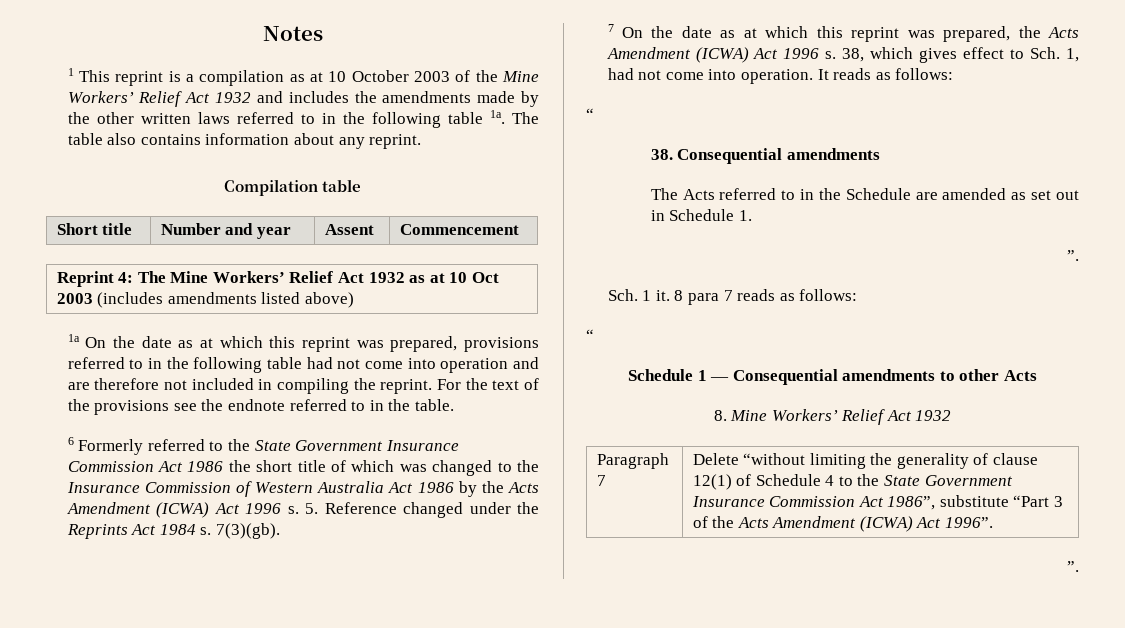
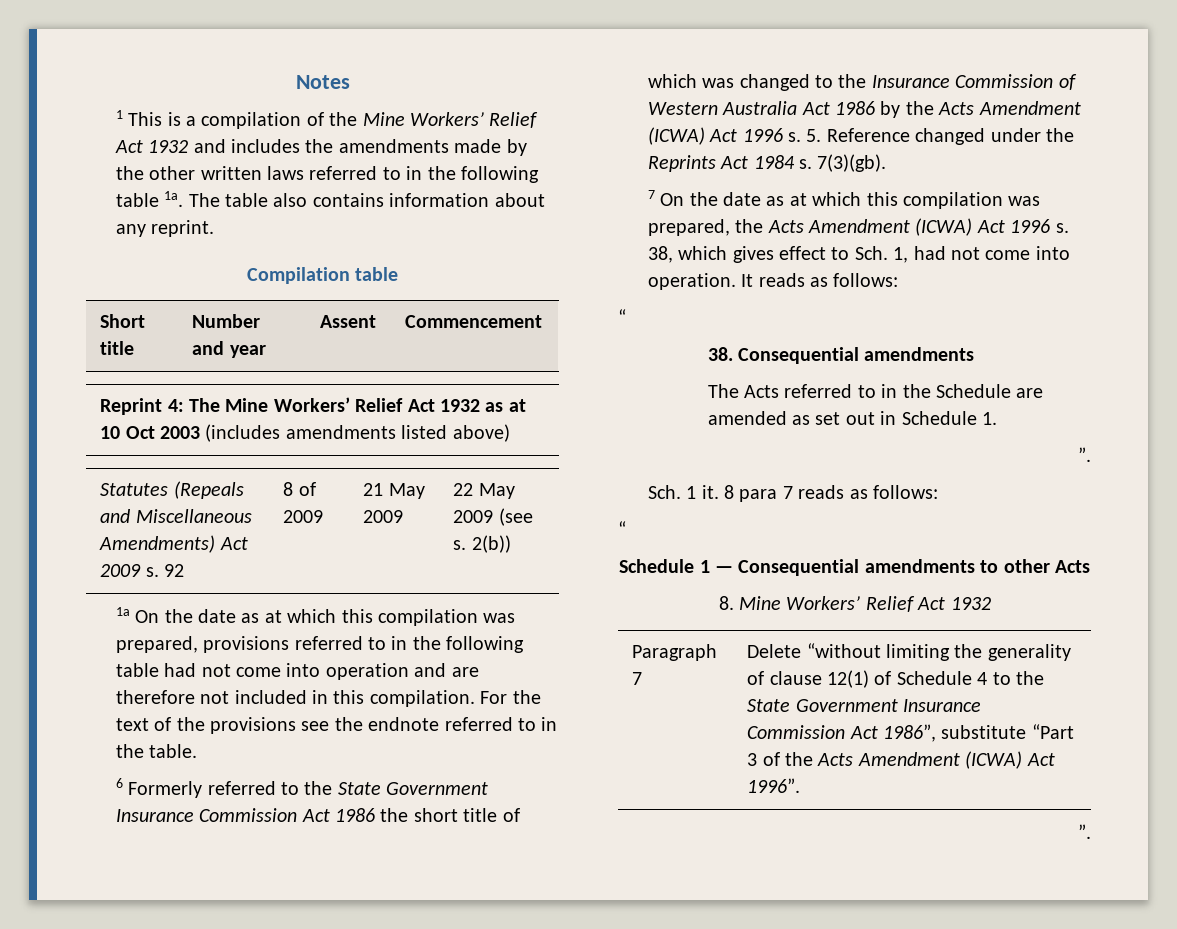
- 1 This reprint is a compilation as at 10 October 2003 of the Mine Workers’ Relief Act 1932 and includes the amendments made by the other written laws referred to in the following table 1a.
+ 1 This is a compilation of the Mine Workers’ Relief Act 1932 and includes the amendments made by the other written laws referred to in the following table 1a.
+ Statutes (Repeals and Miscellaneous Amendments) Act 2009 s. 92 | 8 of 2009 | 21 May 2009 | 22 May 2009 (see s. 2(b))
- 1a On the date as at which this reprint was prepared, provisions referred to in the following table had not come into operation and are therefore not included in compiling the reprint.
+ 1a On the date as at which this compilation was prepared, provisions referred to in the following table had not come into operation and are therefore not included in this compilation.
- 7 On the date as at which this reprint was prepared, the Acts Amendment (ICWA) Act 1996 s.
+ 7 On the date as at which this compilation was prepared, the Acts Amendment (ICWA) Act 1996 s.

